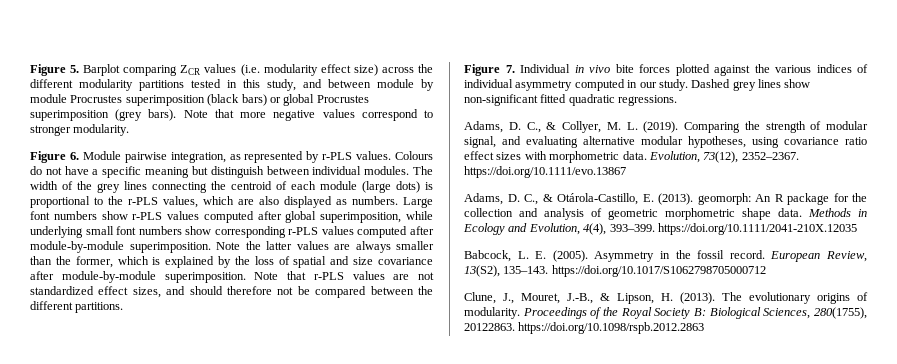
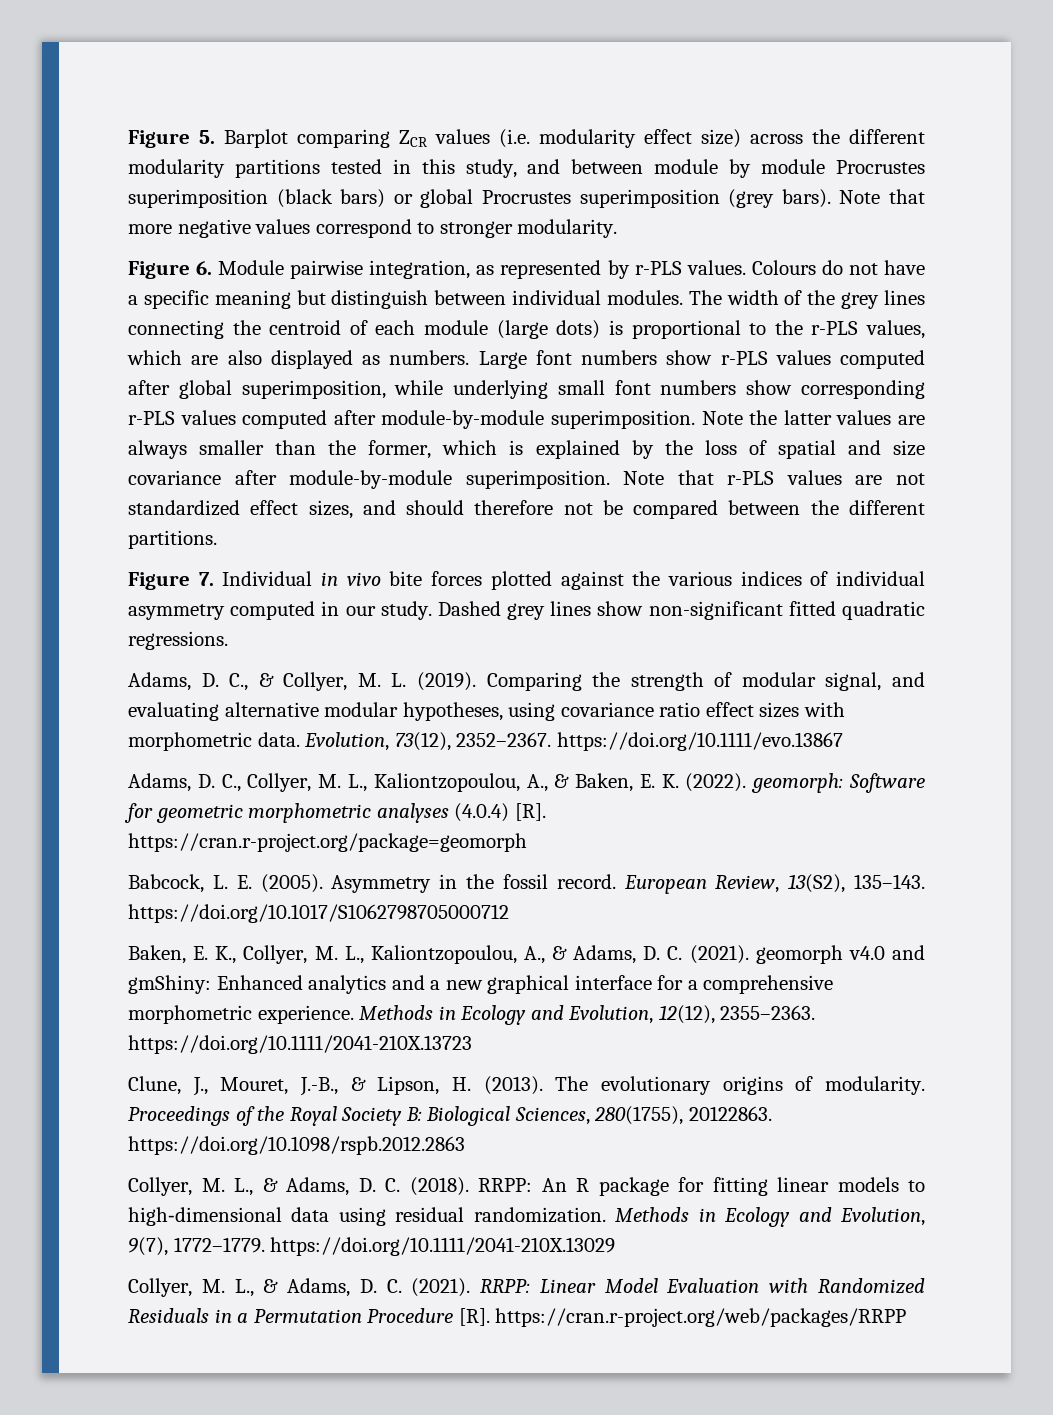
- Adams, D. C., & Otárola-Castillo, E. (2013). geomorph: An R package for the collection and analysis of geometric morphometric shape data. Methods in Ecology and Evolution, 4(4), 393–399. https://doi.org/10.1111/2041-210X.12035
+ Adams, D. C., Collyer, M. L., Kaliontzopoulou, A., & Baken, E. K. (2022). geomorph: Software for geometric morphometric analyses (4.0.4) [R]. https://cran.r-project.org/package=geomorph
+ Baken, E. K., Collyer, M. L., Kaliontzopoulou, A., & Adams, D. C. (2021). geomorph v4.0 and gmShiny: Enhanced analytics and a new graphical interface for a comprehensive morphometric experience. Methods in Ecology and Evolution, 12(12), 2355–2363. https://doi.org/10.1111/2041-210X.13723
+ Collyer, M. L., & Adams, D. C. (2018). RRPP: An R package for fitting linear models to high‐dimensional data using residual randomization. Methods in Ecology and Evolution, 9(7), 1772–1779. https://doi.org/10.1111/2041-210X.13029
+ Collyer, M. L., & Adams, D. C. (2021). RRPP: Linear Model Evaluation with Randomized Residuals in a Permutation Procedure [R]. https://cran.r-project.org/web/packages/RRPP

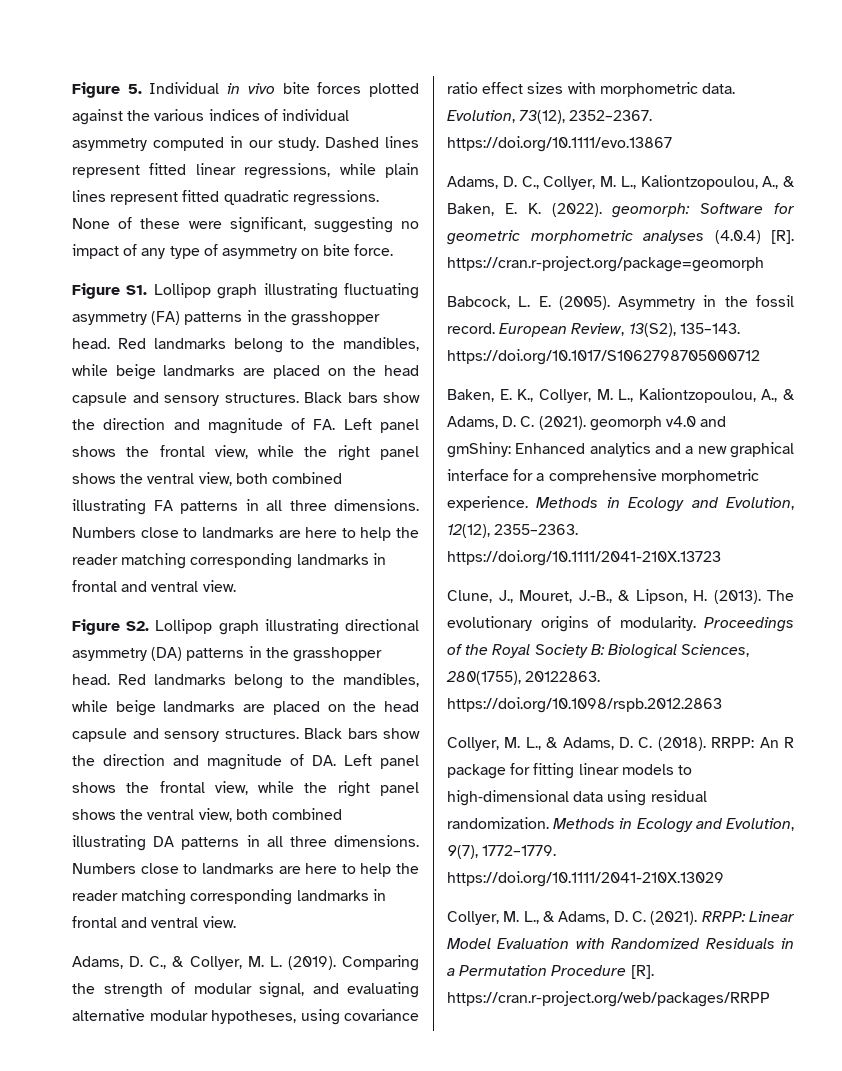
- Figure 5. Barplot comparing ZCR values (i.e. modularity effect size) across the different modularity partitions tested in this study, and between module by module Procrustes superimposition (black bars) or global Procrustes superimposition (grey bars). Note that more negative values correspond to stronger modularity.
- Figure 6. Module pairwise integration, as represented by r-PLS values. Colours do not have a specific meaning but distinguish between individual modules. The width of the grey lines connecting the centroid of each module (large dots) is proportional to the r-PLS values, which are also displayed as numbers. Large font numbers show r-PLS values computed after global superimposition, while underlying small font numbers show corresponding r-PLS values computed after module-by-module superimposition. Note the latter values are always smaller than the former, which is explained by the loss of spatial and size covariance after module-by-module superimposition. Note that r-PLS values are not standardized effect sizes, and should therefore not be compared between the different partitions.
- Figure 7. Individual in vivo bite forces plotted against the various indices of individual asymmetry computed in our study.
+ Figure 5. Individual in vivo bite forces plotted against the various indices of individual asymmetry computed in our study.
- Dashed grey lines show non-significant fitted quadratic regressions.
+ Dashed lines represent fitted linear regressions, while plain lines represent fitted quadratic regressions. None of these were significant, suggesting no impact of any type of asymmetry on bite force.
+ Figure S1. Lollipop graph illustrating fluctuating asymmetry (FA) patterns in the grasshopper head. Red landmarks belong to the mandibles, while beige landmarks are placed on the head capsule and sensory structures. Black bars show the direction and magnitude of FA. Left panel shows the frontal view, while the right panel shows the ventral view, both combined illustrating FA patterns in all three dimensions. Numbers close to landmarks are here to help the reader matching corresponding landmarks in frontal and ventral view.
+ Figure S2. Lollipop graph illustrating directional asymmetry (DA) patterns in the grasshopper head. Red landmarks belong to the mandibles, while beige landmarks are placed on the head capsule and sensory structures. Black bars show the direction and magnitude of DA. Left panel shows the frontal view, while the right panel shows the ventral view, both combined illustrating DA patterns in all three dimensions. Numbers close to landmarks are here to help the reader matching corresponding landmarks in frontal and ventral view.

